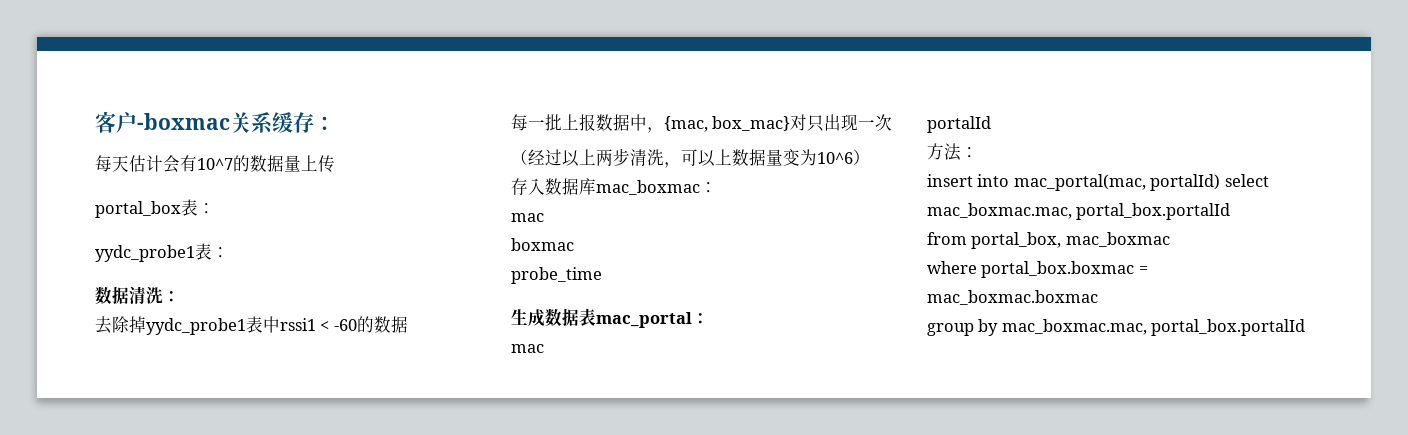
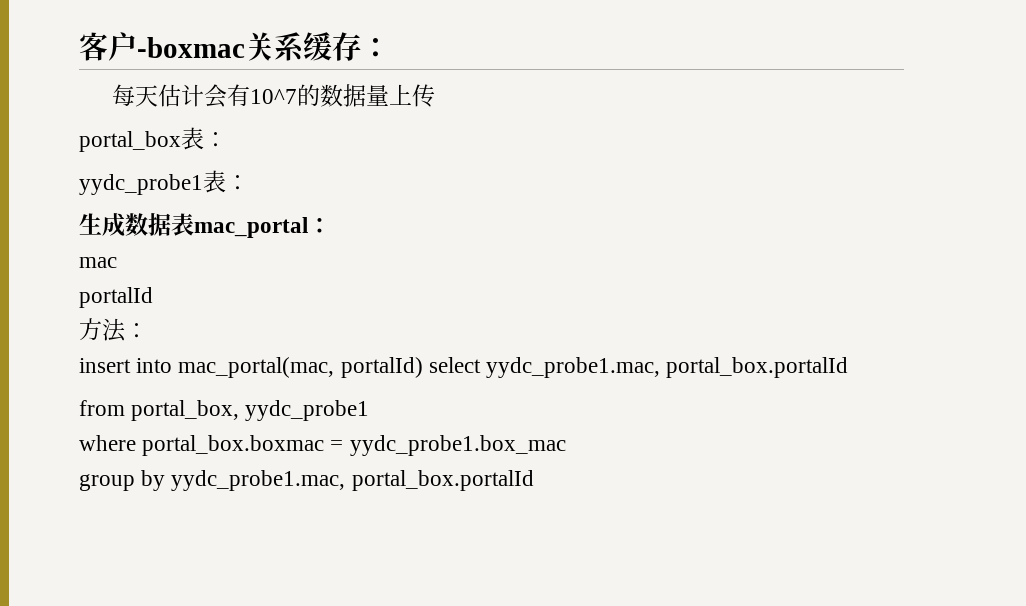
- 数据清洗：
- 去除掉yydc_probe1表中rssi1 < -60的数据
- 每一批上报数据中，{mac, box_mac}对只出现一次
- （经过以上两步清洗，可以上数据量变为10^6）
- 存入数据库mac_boxmac：
- mac
- boxmac
- probe_time
- insert into mac_portal(mac, portalId) select mac_boxmac.mac, portal_box.portalId
+ insert into mac_portal(mac, portalId) select yydc_probe1.mac, portal_box.portalId
- from portal_box, mac_boxmac
+ from portal_box, yydc_probe1
- where portal_box.boxmac = mac_boxmac.boxmac
+ where portal_box.boxmac = yydc_probe1.box_mac
- group by mac_boxmac.mac, portal_box.portalId
+ group by yydc_probe1.mac, portal_box.portalId

